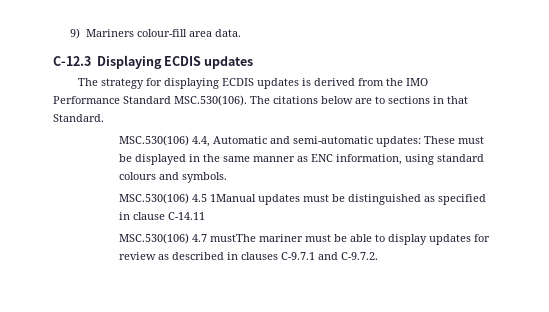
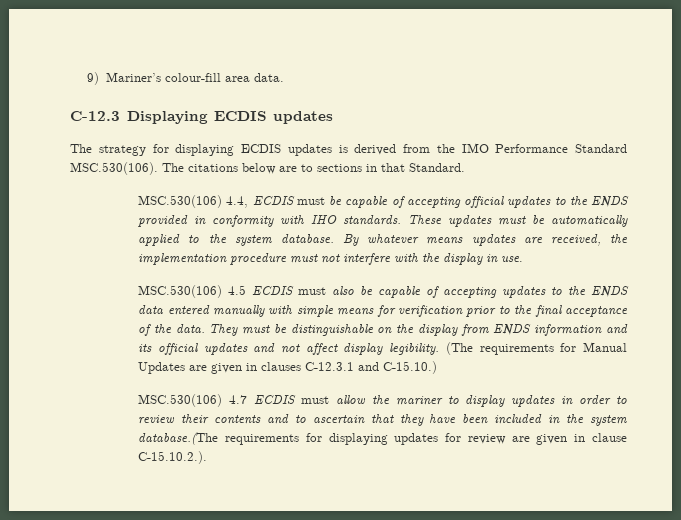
- 9) Mariners colour-fill area data.
+ 9) Mariner’s colour-fill area data.
- MSC.530(106) 4.4, Automatic and semi-automatic updates: These must be displayed in the same manner as ENC information, using standard colours and symbols.
- MSC.530(106) 4.5 1Manual updates must be distinguished as specified in clause C-14.11
- MSC.530(106) 4.7 mustThe mariner must be able to display updates for review as described in clauses C-9.7.1 and C-9.7.2.
+ MSC.530(106) 4.4, ECDIS must be capable of accepting official updates to the ENDS provided in conformity with IHO standards. These updates must be automatically applied to the system database. By whatever means updates are received, the implementation procedure must not interfere with the display in use.
+ MSC.530(106) 4.5 ECDIS must also be capable of accepting updates to the ENDS data entered manually with simple means for verification prior to the final acceptance of the data. They must be distinguishable on the display from ENDS information and its official updates and not affect display legibility. (The requirements for Manual Updates are given in clauses C-12.3.1 and C-15.10.)
+ MSC.530(106) 4.7 ECDIS must allow the mariner to display updates in order to review their contents and to ascertain that they have been included in the system database.(The requirements for displaying updates for review are given in clause C-15.10.2.).

